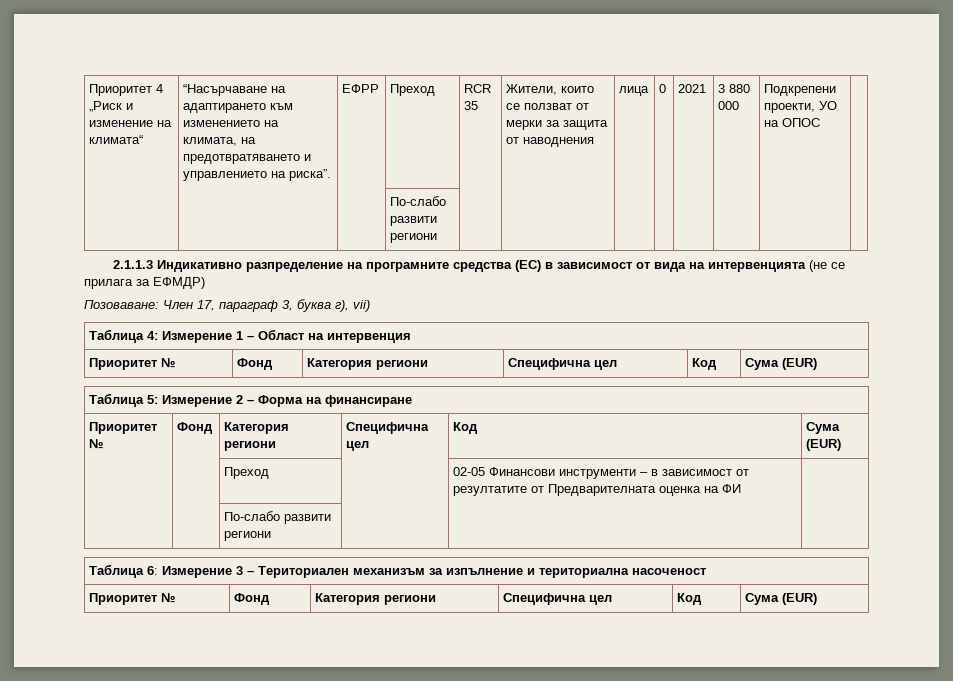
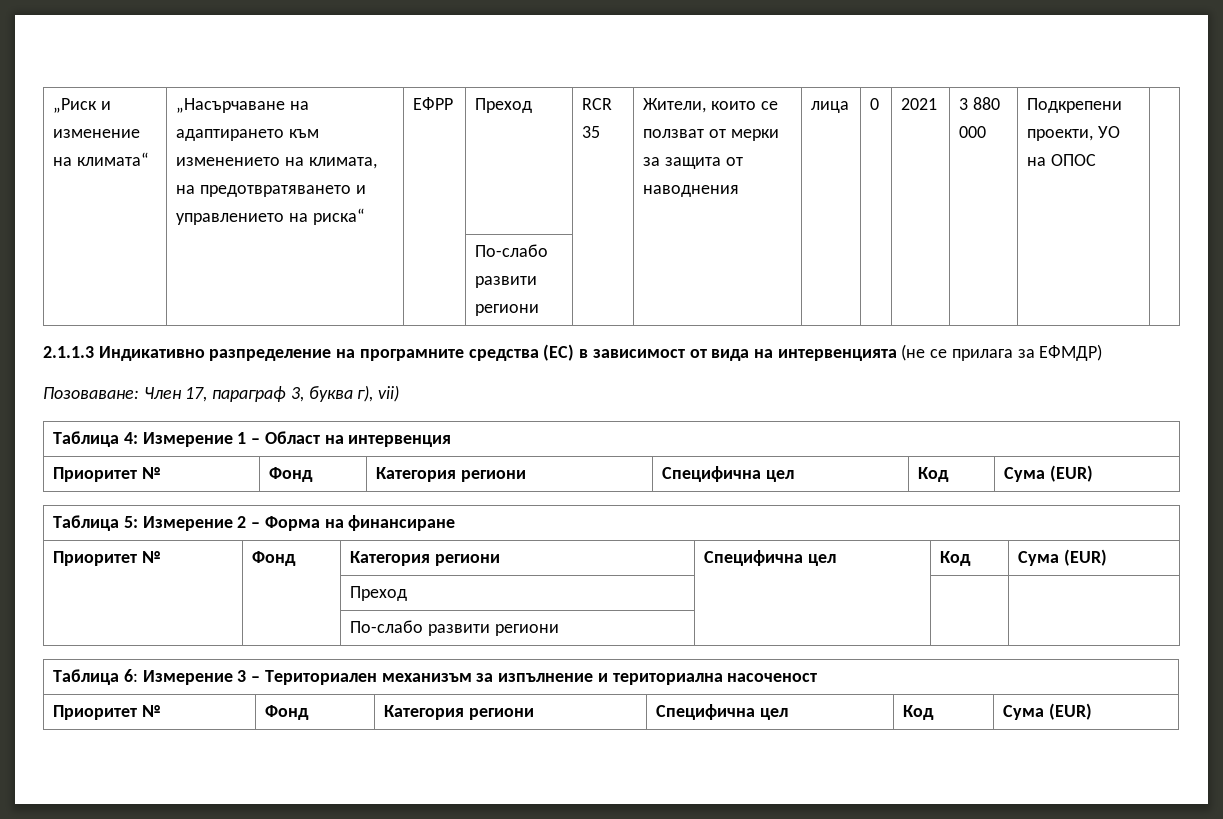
- Приоритет 4 „Риск и изменение на климата“
+ „Риск и изменение на климата“
- “Насърчаване на адаптирането към изменението на климата, на предотвратяването и управлението на риска”.
+ „Насърчаване на адаптирането към изменението на климата, на предотвратяването и управлението на риска“
- | | Преход | | 02-05 Финансови инструменти – в зависимост от резултатите от Предварителната оценка на ФИ |
+ | | Преход | | |

